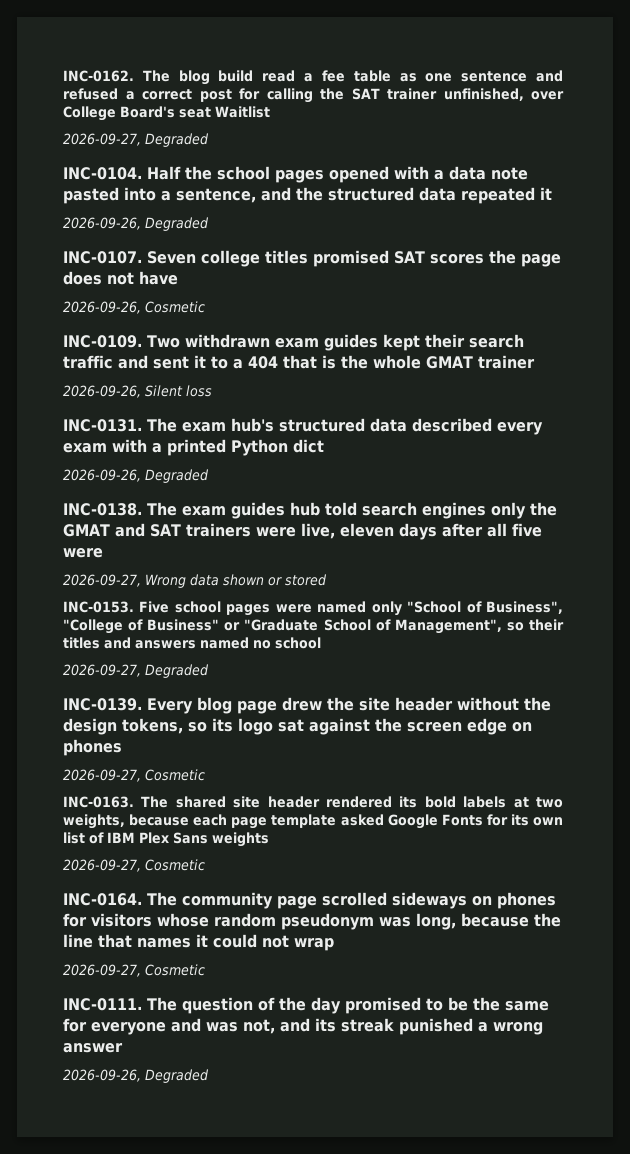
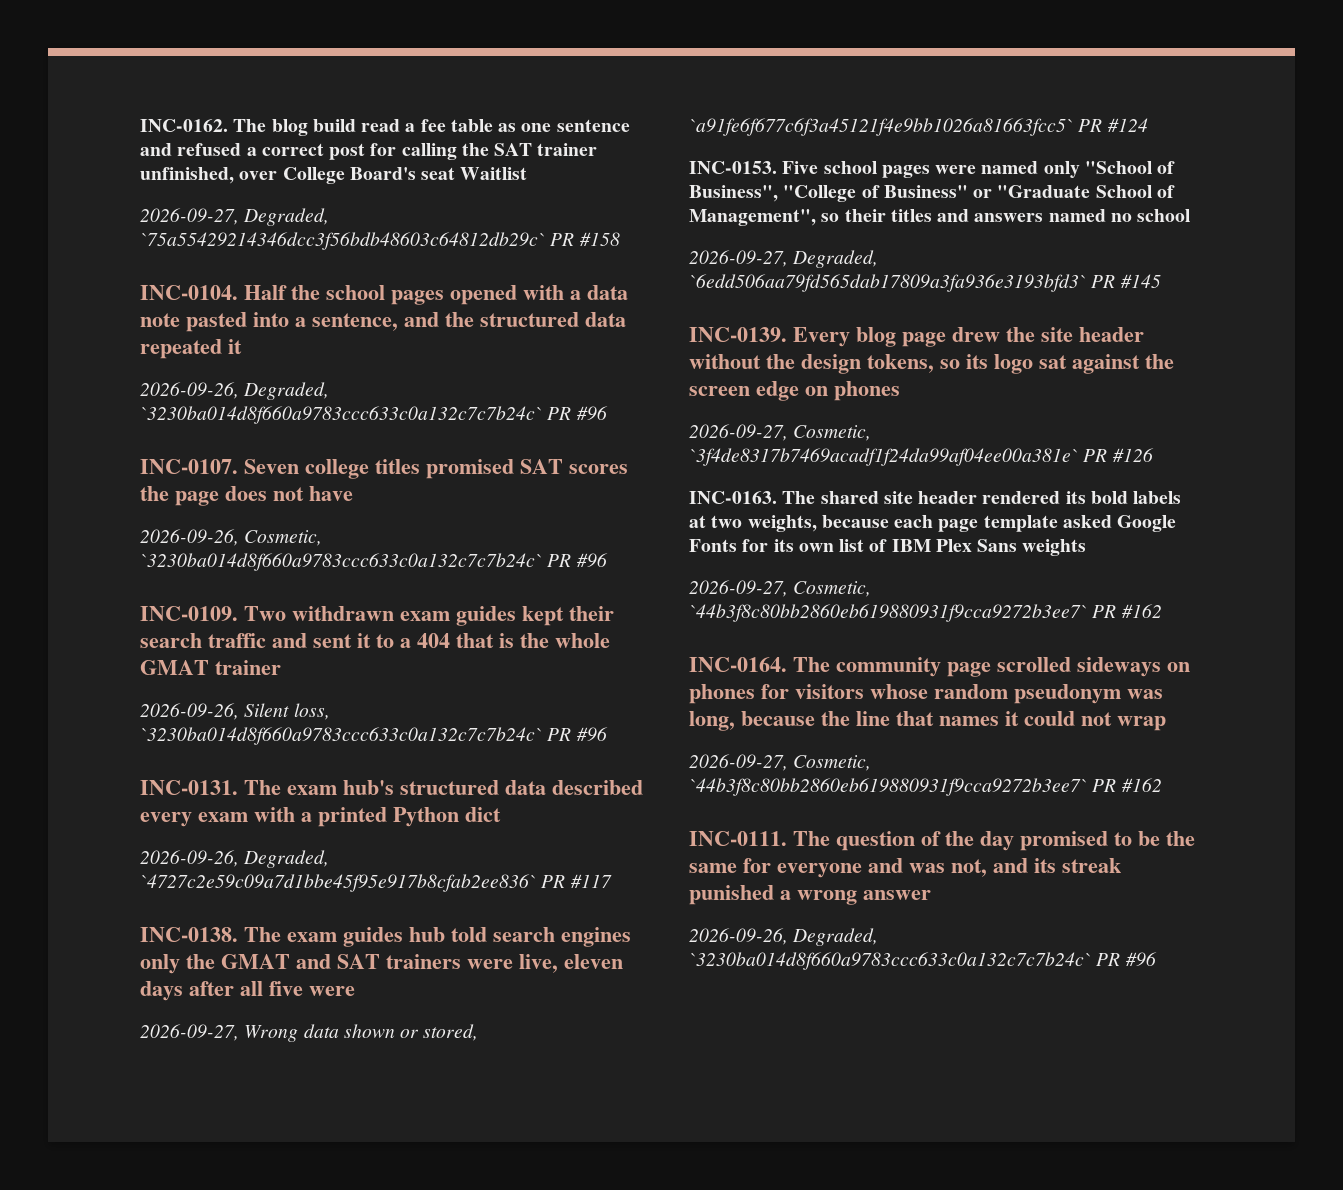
  The blog build read a fee table as one sentence and refused a correct post for calling the SAT trainer unfinished, over College Board's seat Waitlist
- 2026-09-27, Degraded
+ 2026-09-27, Degraded, `75a55429214346dcc3f56bdb48603c64812db29c` PR #158
  Half the school pages opened with a data note pasted into a sentence, and the structured data repeated it
- 2026-09-26, Degraded
+ 2026-09-26, Degraded, `3230ba014d8f660a9783ccc633c0a132c7c7b24c` PR #96
- 2026-09-26, Cosmetic
+ 2026-09-26, Cosmetic, `3230ba014d8f660a9783ccc633c0a132c7c7b24c` PR #96
- 2026-09-26, Silent loss
+ 2026-09-26, Silent loss, `3230ba014d8f660a9783ccc633c0a132c7c7b24c` PR #96
  The exam hub's structured data described every exam with a printed Python dict
- 2026-09-26, Degraded
+ 2026-09-26, Degraded, `4727c2e59c09a7d1bbe45f95e917b8cfab2ee836` PR #117
- 2026-09-27, Wrong data shown or stored
+ 2026-09-27, Wrong data shown or stored, `a91fe6f677c6f3a45121f4e9bb1026a81663fcc5` PR #124
  Five school pages were named only "School of Business", "College of Business" or "Graduate School of Management", so their titles and answers named no school
- 2026-09-27, Degraded
+ 2026-09-27, Degraded, `6edd506aa79fd565dab17809a3fa936e3193bfd3` PR #145
  Every blog page drew the site header without the design tokens, so its logo sat against the screen edge on phones
- 2026-09-27, Cosmetic
+ 2026-09-27, Cosmetic, `3f4de8317b7469acadf1f24da99af04ee00a381e` PR #126
  The shared site header rendered its bold labels at two weights, because each page template asked Google Fonts for its own list of IBM Plex Sans weights
- 2026-09-27, Cosmetic
+ 2026-09-27, Cosmetic, `44b3f8c80bb2860eb619880931f9cca9272b3ee7` PR #162
  The community page scrolled sideways on phones for visitors whose random pseudonym was long, because the line that names it could not wrap
- 2026-09-27, Cosmetic
+ 2026-09-27, Cosmetic, `44b3f8c80bb2860eb619880931f9cca9272b3ee7` PR #162
  The question of the day promised to be the same for everyone and was not, and its streak punished a wrong answer
- 2026-09-26, Degraded
+ 2026-09-26, Degraded, `3230ba014d8f660a9783ccc633c0a132c7c7b24c` PR #96

